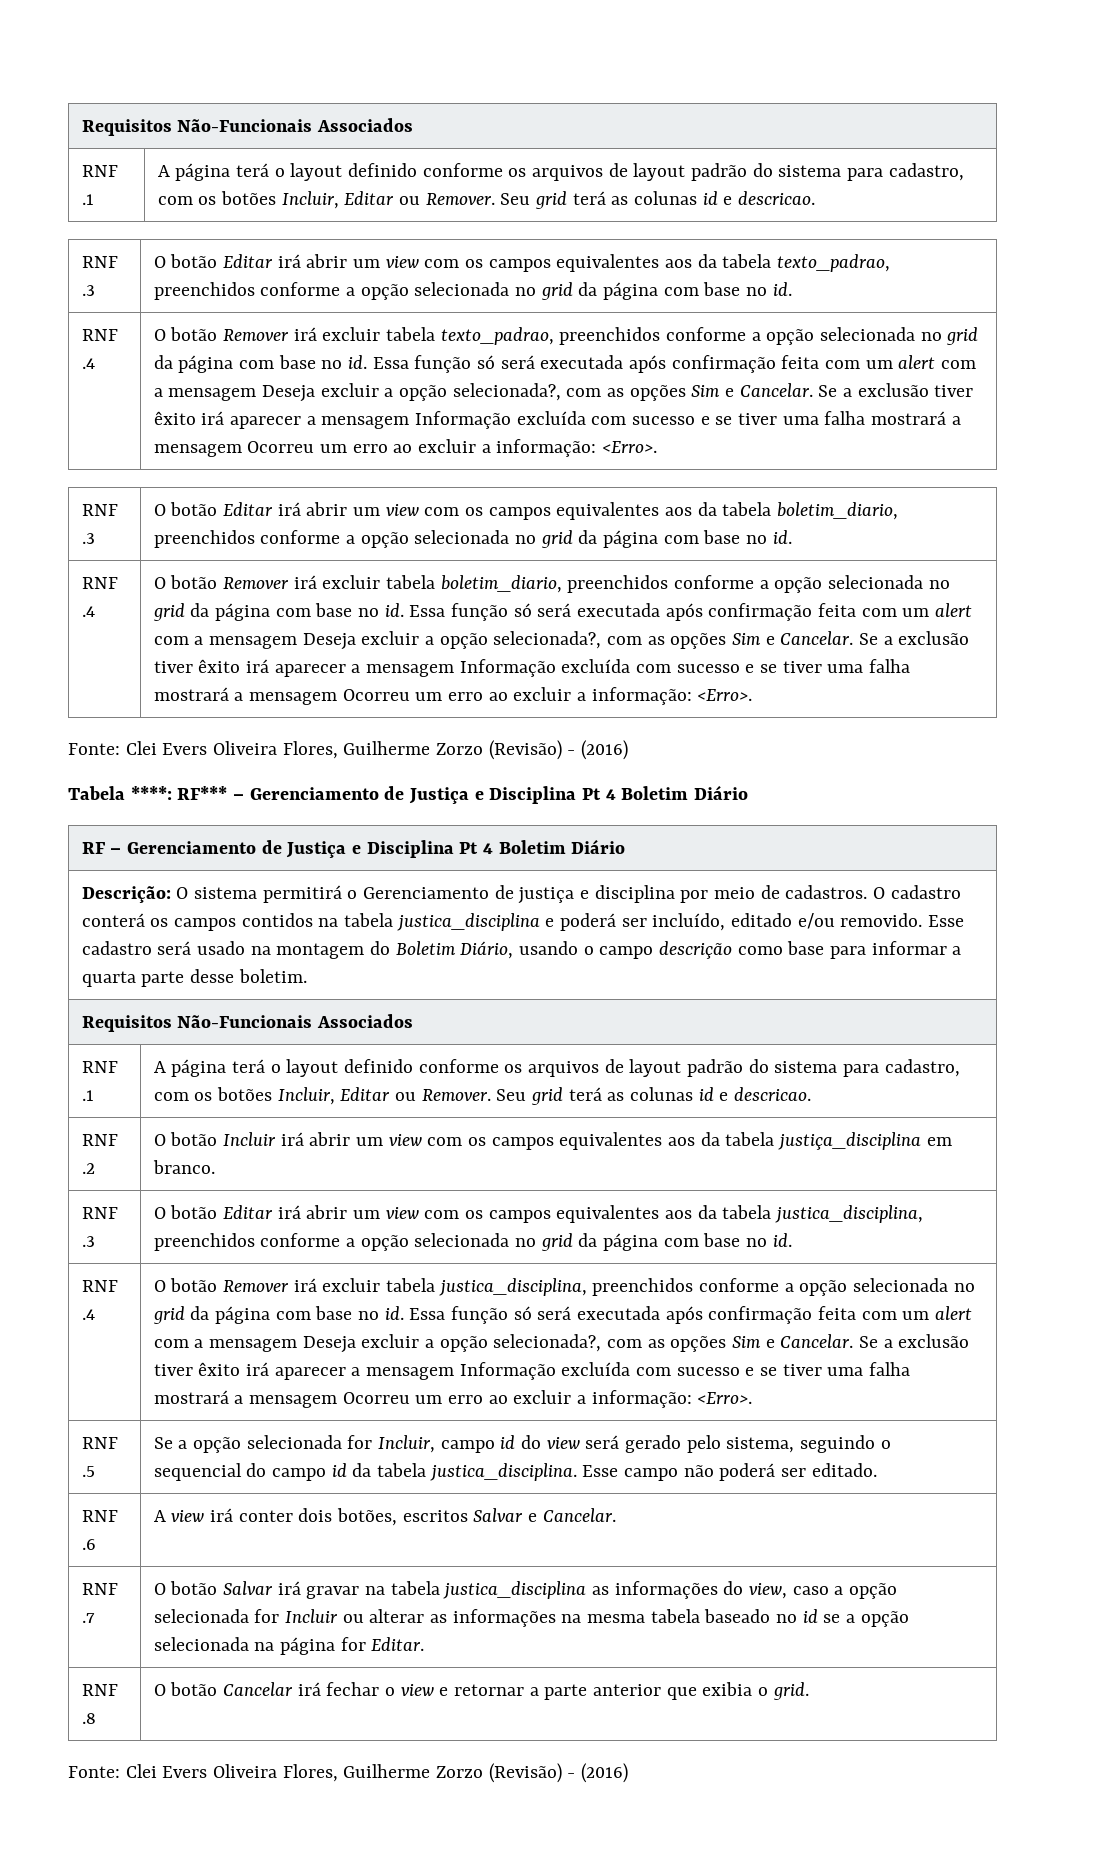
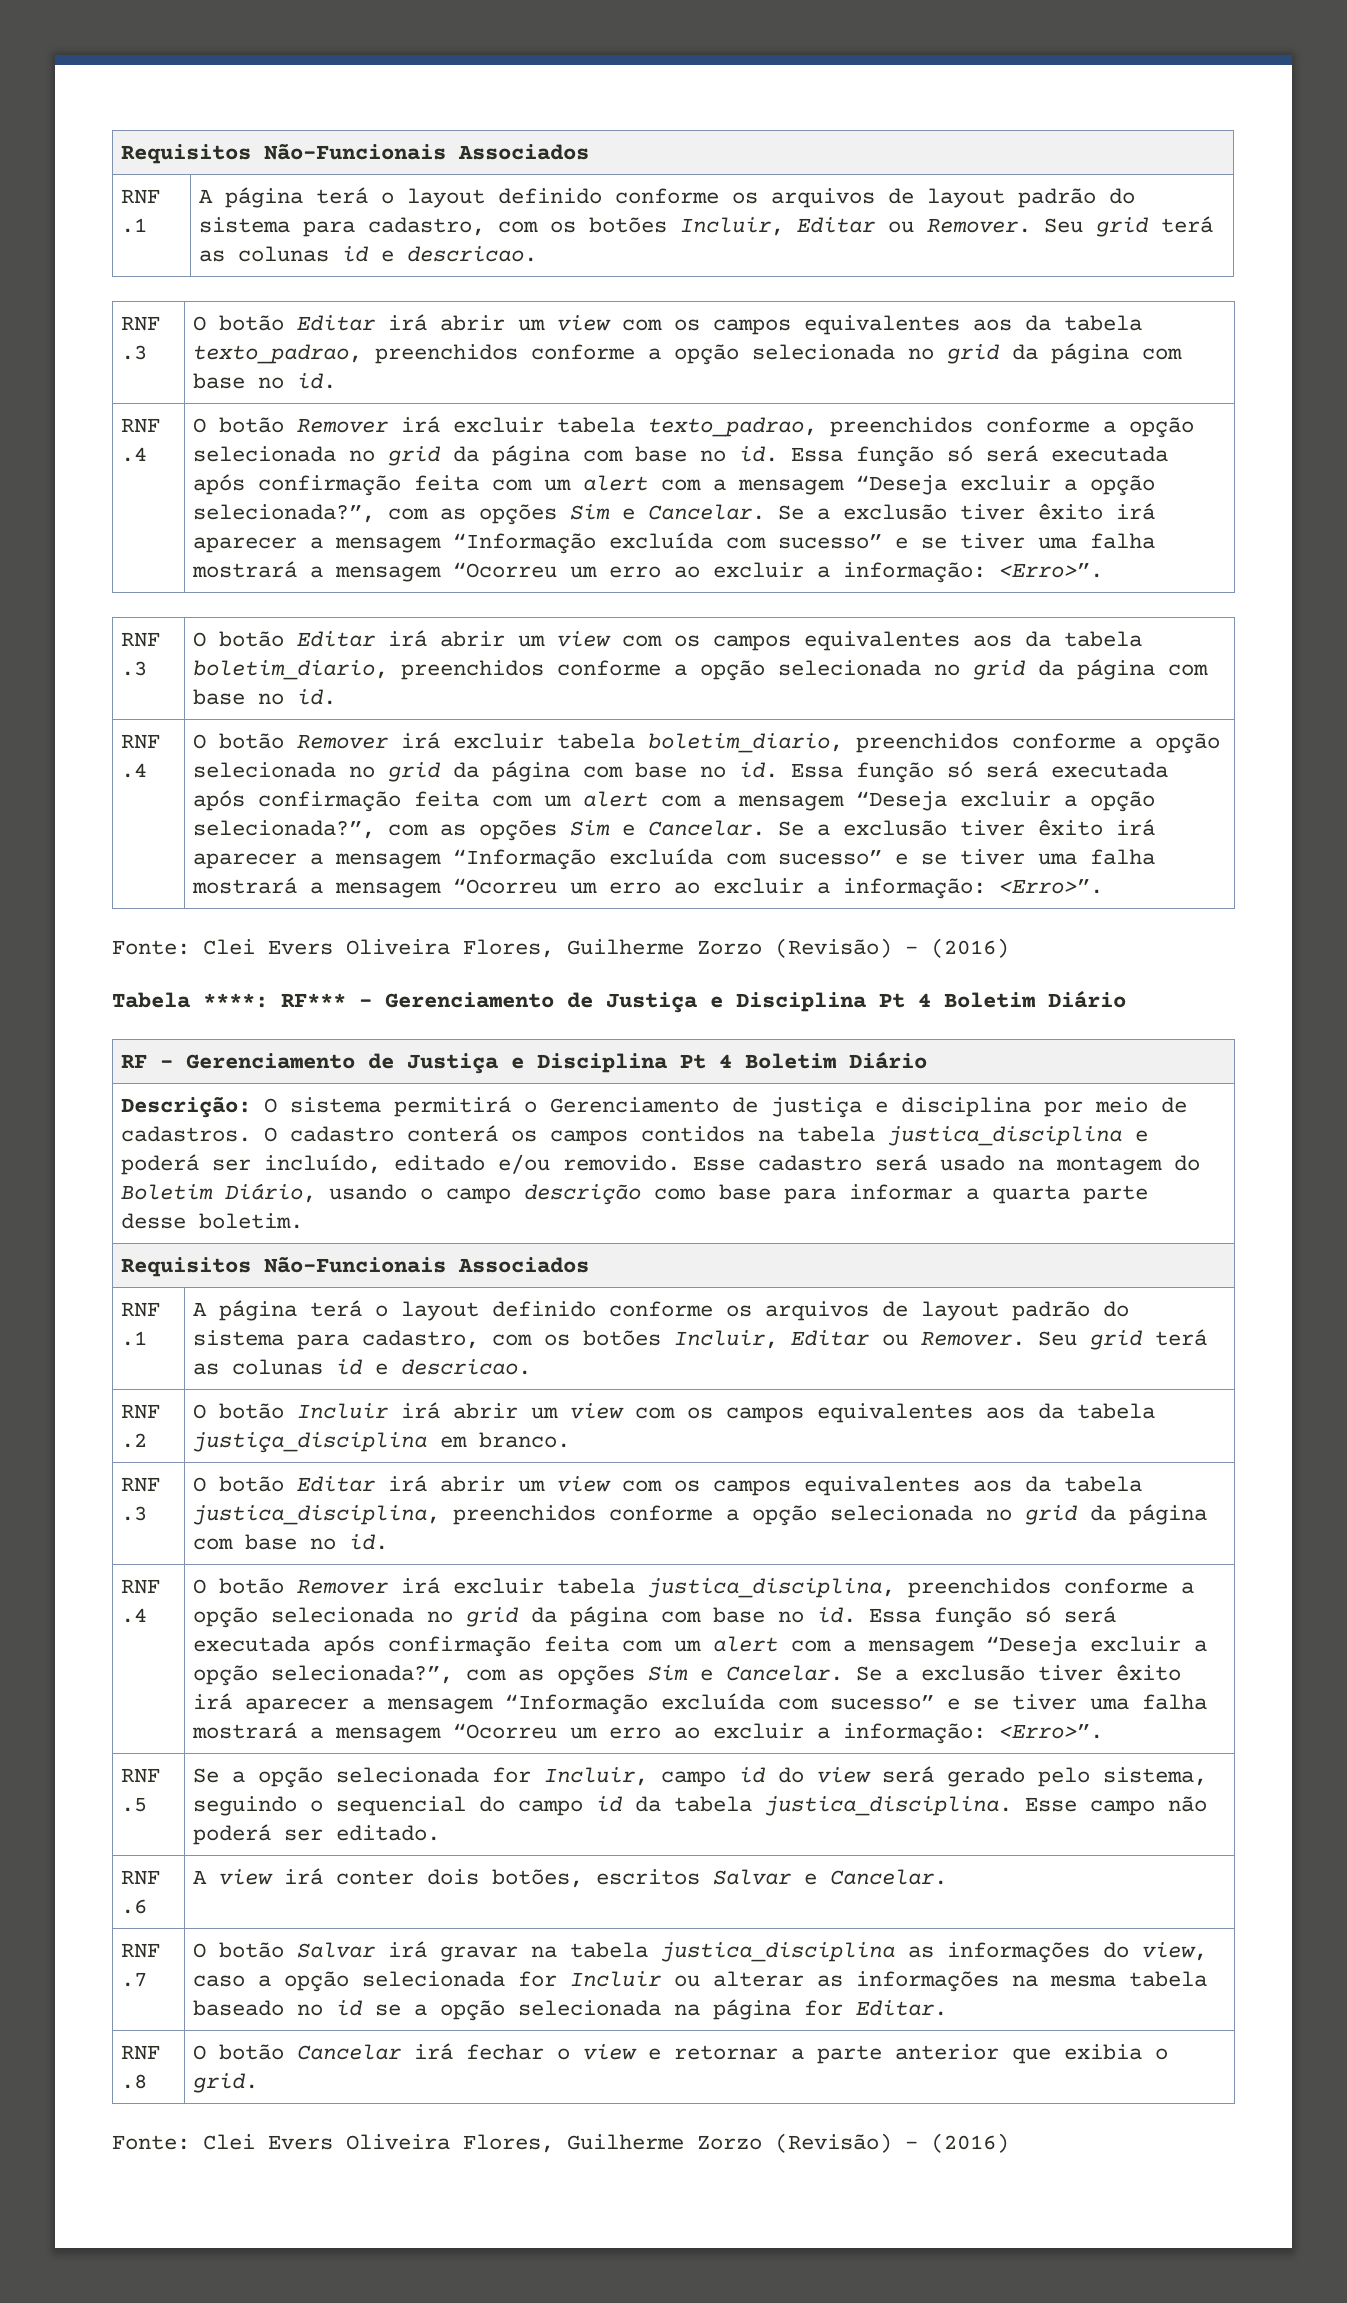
- O botão Remover irá excluir tabela texto_padrao, preenchidos conforme a opção selecionada no grid da página com base no id. Essa função só será executada após confirmação feita com um alert com a mensagem Deseja excluir a opção selecionada?, com as opções Sim e Cancelar. Se a exclusão tiver êxito irá aparecer a mensagem Informação excluída com sucesso e se tiver uma falha mostrará a mensagem Ocorreu um erro ao excluir a informação: <Erro>.
+ O botão Remover irá excluir tabela texto_padrao, preenchidos conforme a opção selecionada no grid da página com base no id. Essa função só será executada após confirmação feita com um alert com a mensagem “Deseja excluir a opção selecionada?”, com as opções Sim e Cancelar. Se a exclusão tiver êxito irá aparecer a mensagem “Informação excluída com sucesso” e se tiver uma falha mostrará a mensagem “Ocorreu um erro ao excluir a informação: <Erro>”.
- O botão Remover irá excluir tabela boletim_diario, preenchidos conforme a opção selecionada no grid da página com base no id. Essa função só será executada após confirmação feita com um alert com a mensagem Deseja excluir a opção selecionada?, com as opções Sim e Cancelar. Se a exclusão tiver êxito irá aparecer a mensagem Informação excluída com sucesso e se tiver uma falha mostrará a mensagem Ocorreu um erro ao excluir a informação: <Erro>.
+ O botão Remover irá excluir tabela boletim_diario, preenchidos conforme a opção selecionada no grid da página com base no id. Essa função só será executada após confirmação feita com um alert com a mensagem “Deseja excluir a opção selecionada?”, com as opções Sim e Cancelar. Se a exclusão tiver êxito irá aparecer a mensagem “Informação excluída com sucesso” e se tiver uma falha mostrará a mensagem “Ocorreu um erro ao excluir a informação: <Erro>”.
- O botão Remover irá excluir tabela justica_disciplina, preenchidos conforme a opção selecionada no grid da página com base no id. Essa função só será executada após confirmação feita com um alert com a mensagem Deseja excluir a opção selecionada?, com as opções Sim e Cancelar. Se a exclusão tiver êxito irá aparecer a mensagem Informação excluída com sucesso e se tiver uma falha mostrará a mensagem Ocorreu um erro ao excluir a informação: <Erro>.
+ O botão Remover irá excluir tabela justica_disciplina, preenchidos conforme a opção selecionada no grid da página com base no id. Essa função só será executada após confirmação feita com um alert com a mensagem “Deseja excluir a opção selecionada?”, com as opções Sim e Cancelar. Se a exclusão tiver êxito irá aparecer a mensagem “Informação excluída com sucesso” e se tiver uma falha mostrará a mensagem “Ocorreu um erro ao excluir a informação: <Erro>”.

